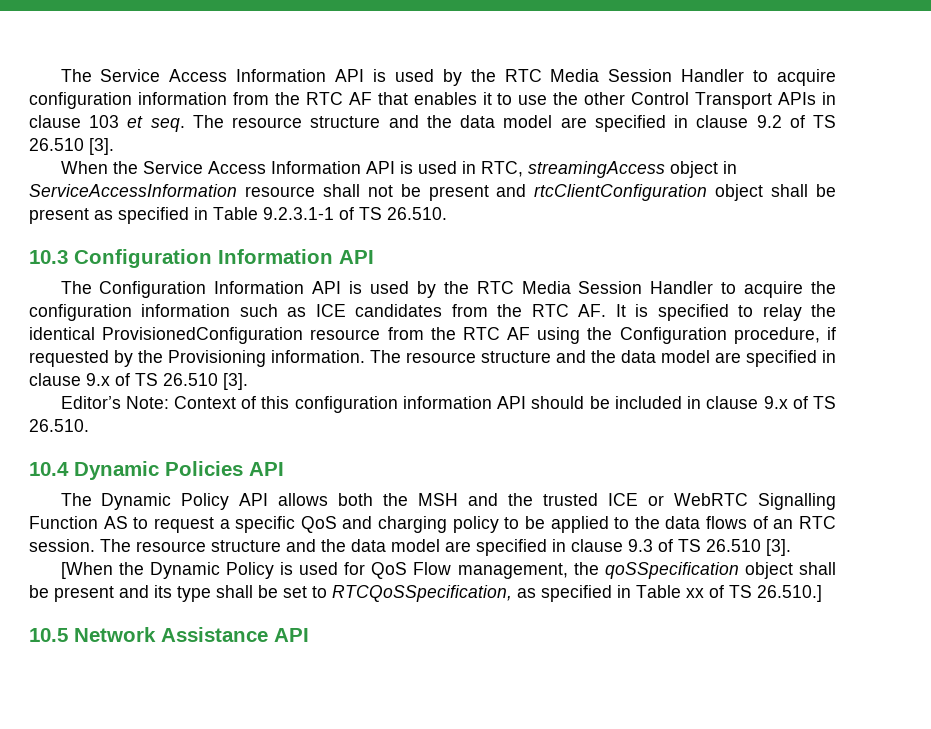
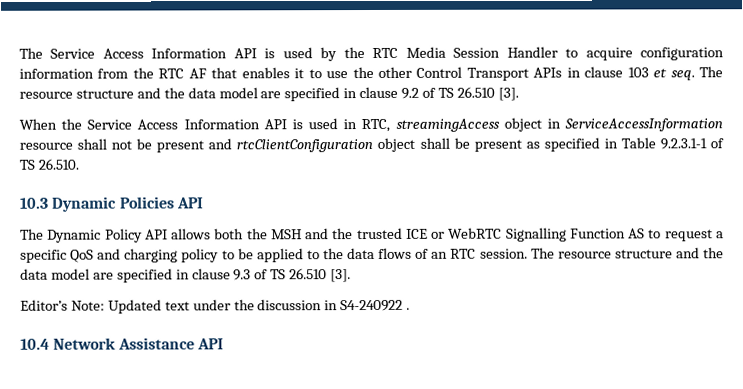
- 10.3 Configuration Information API
- The Configuration Information API is used by the RTC Media Session Handler to acquire the configuration information such as ICE candidates from the RTC AF. It is specified to relay the identical ProvisionedConfiguration resource from the RTC AF using the Configuration procedure, if requested by the Provisioning information. The resource structure and the data model are specified in clause 9.x of TS 26.510 [3].
- Editor’s Note: Context of this configuration information API should be included in clause 9.x of TS 26.510.
- 10.4 Dynamic Policies API
+ 10.3 Dynamic Policies API
- [When the Dynamic Policy is used for QoS Flow management, the qoSSpecification object shall be present and its type shall be set to RTCQoSSpecification, as specified in Table xx of TS 26.510.]
- 10.5 Network Assistance API
+ Editor’s Note: Updated text under the discussion in S4-240922 .
+ 10.4 Network Assistance API

